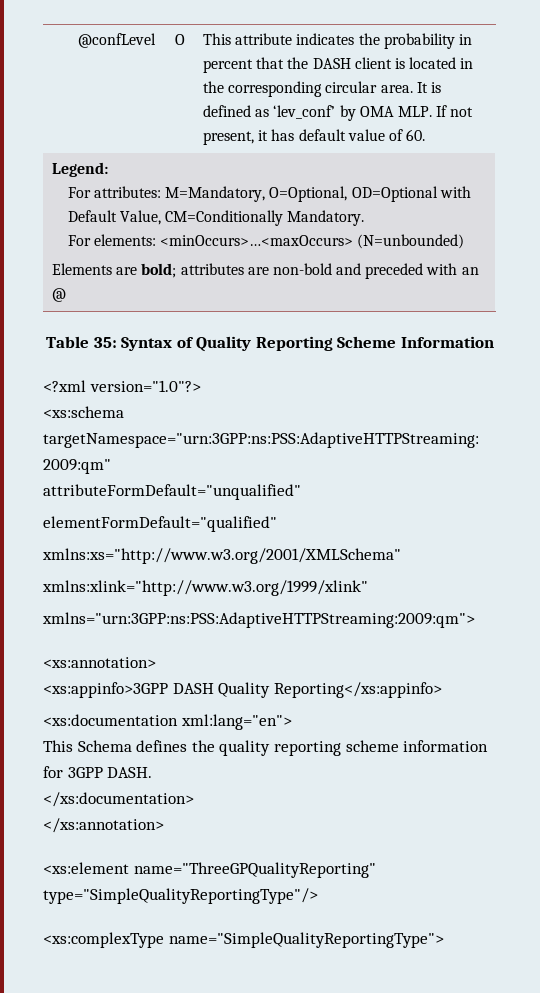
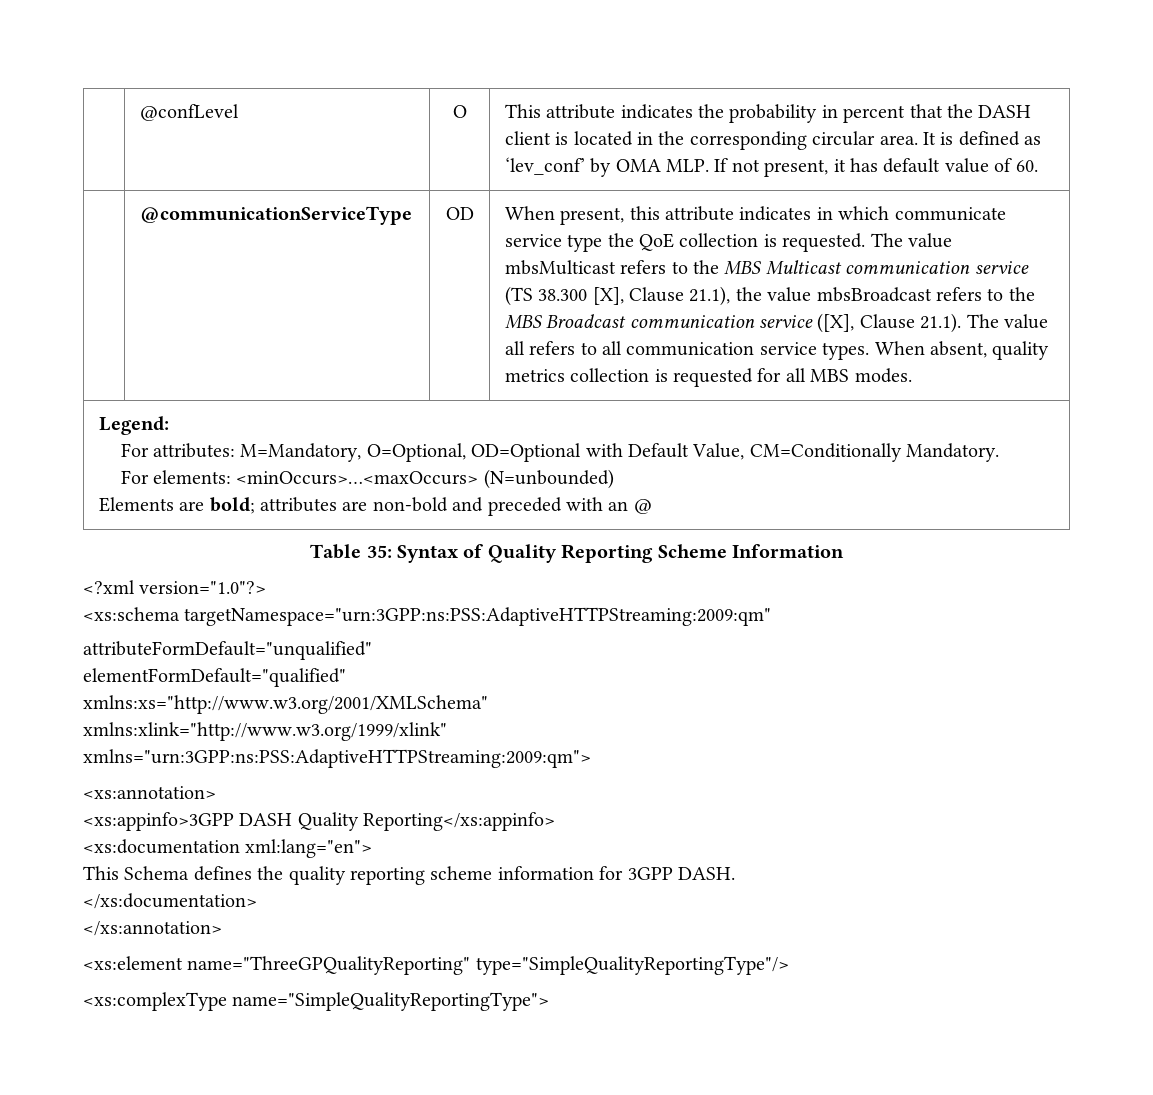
+ @communicationServiceType | OD | When present, this attribute indicates in which communicate service type the QoE collection is requested. The value mbsMulticast refers to the MBS Multicast communication service (TS 38.300 [X], Clause 21.1), the value mbsBroadcast refers to the MBS Broadcast communication service ([X], Clause 21.1). The value all refers to all communication service types. When absent, quality metrics collection is requested for all MBS modes.

